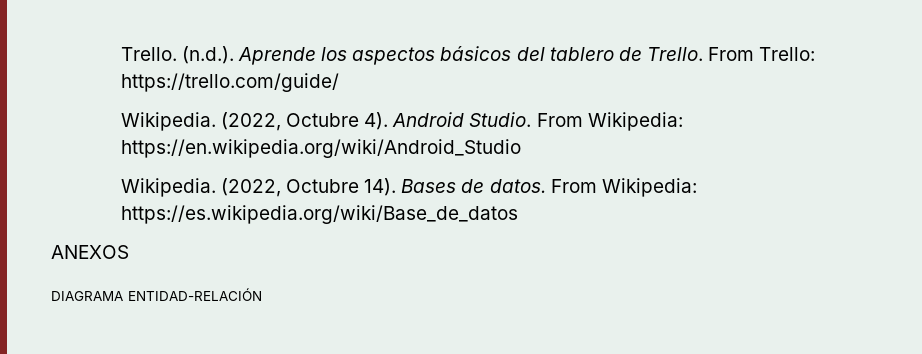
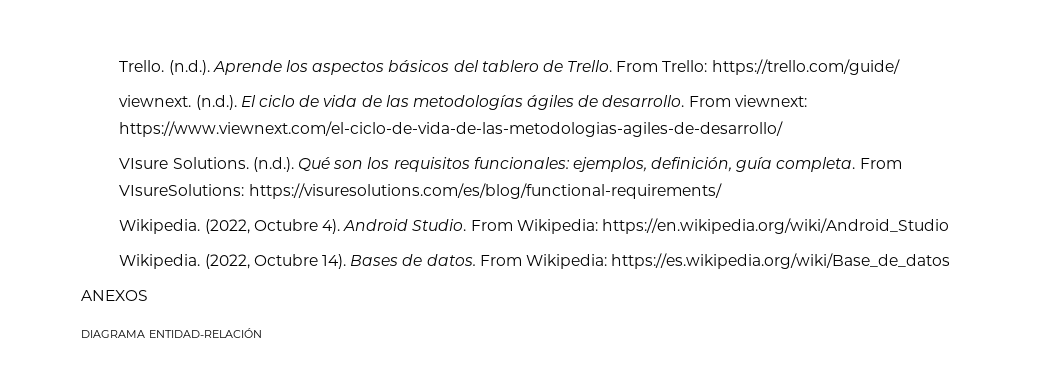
+ viewnext. (n.d.). El ciclo de vida de las metodologías ágiles de desarrollo. From viewnext: https://www.viewnext.com/el-ciclo-de-vida-de-las-metodologias-agiles-de-desarrollo/
+ VIsure Solutions. (n.d.). Qué son los requisitos funcionales: ejemplos, definición, guía completa. From VIsureSolutions: https://visuresolutions.com/es/blog/functional-requirements/

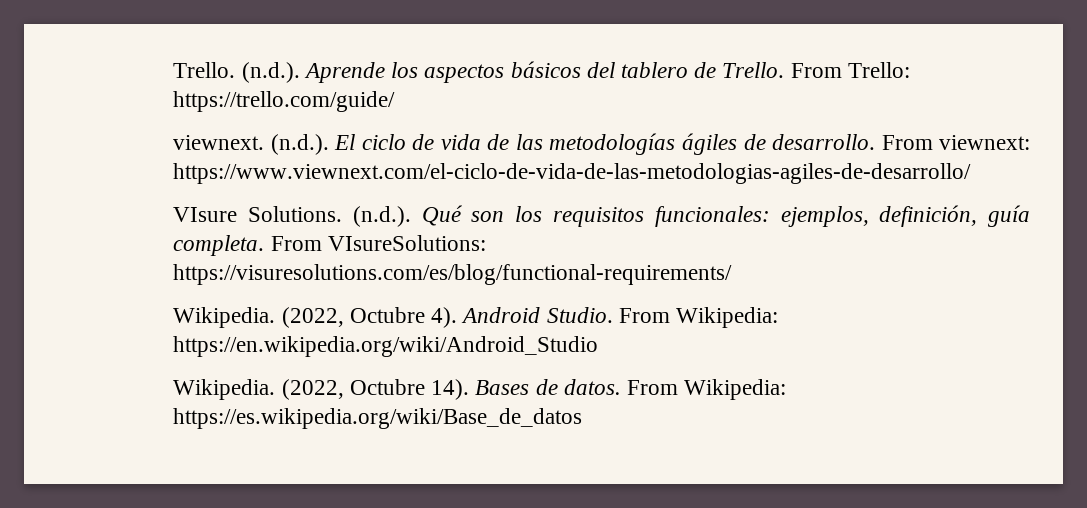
- ANEXOS
- DIAGRAMA ENTIDAD-RELACIÓN

